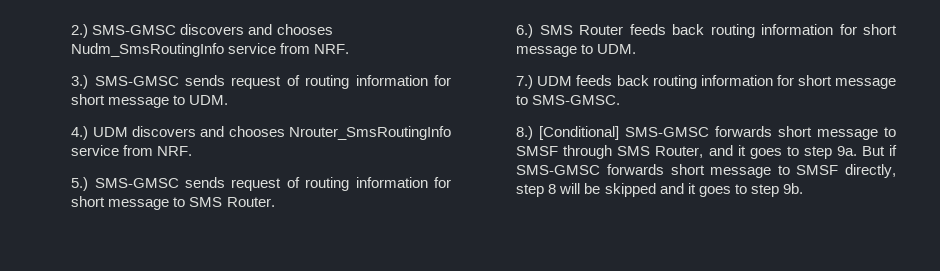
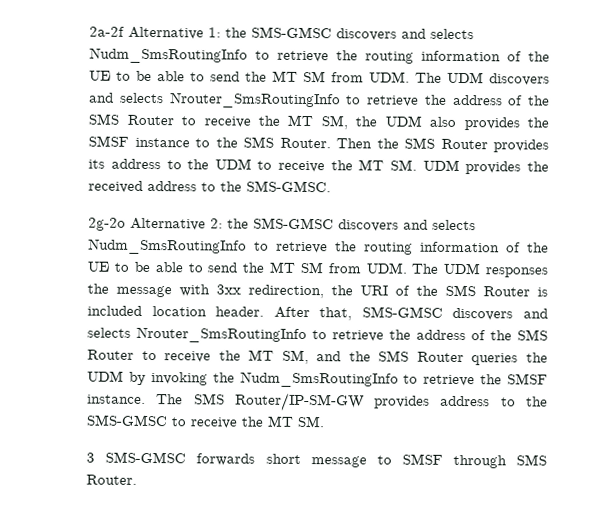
- 2.) SMS-GMSC discovers and chooses Nudm_SmsRoutingInfo service from NRF.
- 3.) SMS-GMSC sends request of routing information for short message to UDM.
- 4.) UDM discovers and chooses Nrouter_SmsRoutingInfo service from NRF.
- 5.) SMS-GMSC sends request of routing information for short message to SMS Router.
- 6.) SMS Router feeds back routing information for short message to UDM.
- 7.) UDM feeds back routing information for short message to SMS-GMSC.
- 8.) [Conditional] SMS-GMSC forwards short message to SMSF through SMS Router, and it goes to step 9a. But if SMS-GMSC forwards short message to SMSF directly, step 8 will be skipped and it goes to step 9b.
+ 2a-2f Alternative 1: the SMS-GMSC discovers and selects Nudm_SmsRoutingInfo to retrieve the routing information of the UE to be able to send the MT SM from UDM. The UDM discovers and selects Nrouter_SmsRoutingInfo to retrieve the address of the SMS Router to receive the MT SM, the UDM also provides the SMSF instance to the SMS Router. Then the SMS Router provides its address to the UDM to receive the MT SM. UDM provides the received address to the SMS-GMSC.
+ 2g-2o Alternative 2: the SMS-GMSC discovers and selects Nudm_SmsRoutingInfo to retrieve the routing information of the UE to be able to send the MT SM from UDM. The UDM responses the message with 3xx redirection, the URI of the SMS Router is included location header. After that, SMS-GMSC discovers and selects Nrouter_SmsRoutingInfo to retrieve the address of the SMS Router to receive the MT SM, and the SMS Router queries the UDM by invoking the Nudm_SmsRoutingInfo to retrieve the SMSF instance. The SMS Router/IP-SM-GW provides address to the SMS-GMSC to receive the MT SM.
+ 3 SMS-GMSC forwards short message to SMSF through SMS Router.

